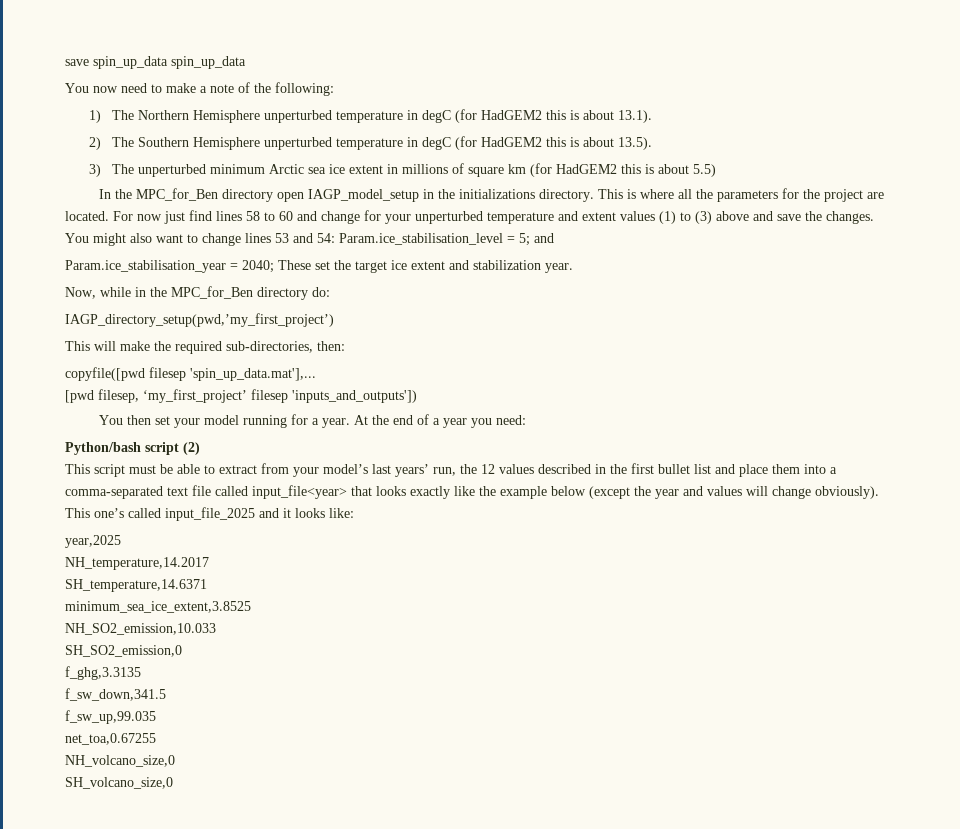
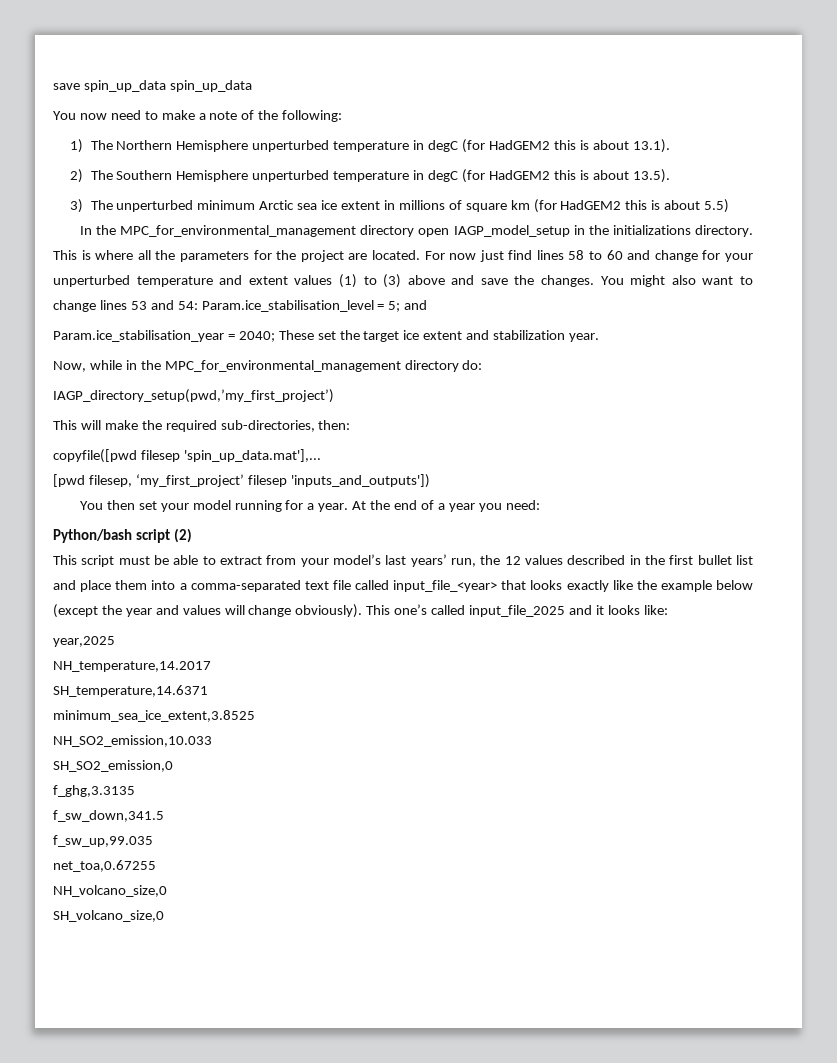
- In the MPC_for_Ben directory open IAGP_model_setup in the initializations directory.
+ In the MPC_for_environmental_management directory open IAGP_model_setup in the initializations directory.
- Now, while in the MPC_for_Ben directory do:
+ Now, while in the MPC_for_environmental_management directory do:
- This script must be able to extract from your model’s last years’ run, the 12 values described in the first bullet list and place them into a comma-separated text file called input_file<year> that looks exactly like the example below (except the year and values will change obviously).
+ This script must be able to extract from your model’s last years’ run, the 12 values described in the first bullet list and place them into a comma-separated text file called input_file_<year> that looks exactly like the example below (except the year and values will change obviously).

